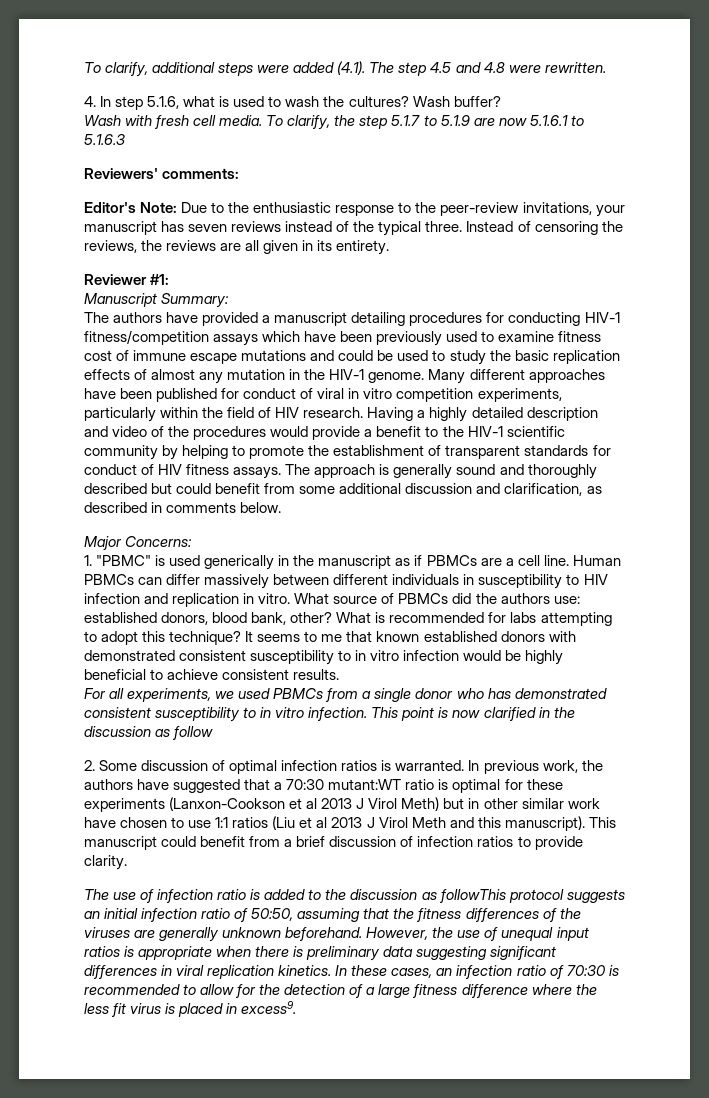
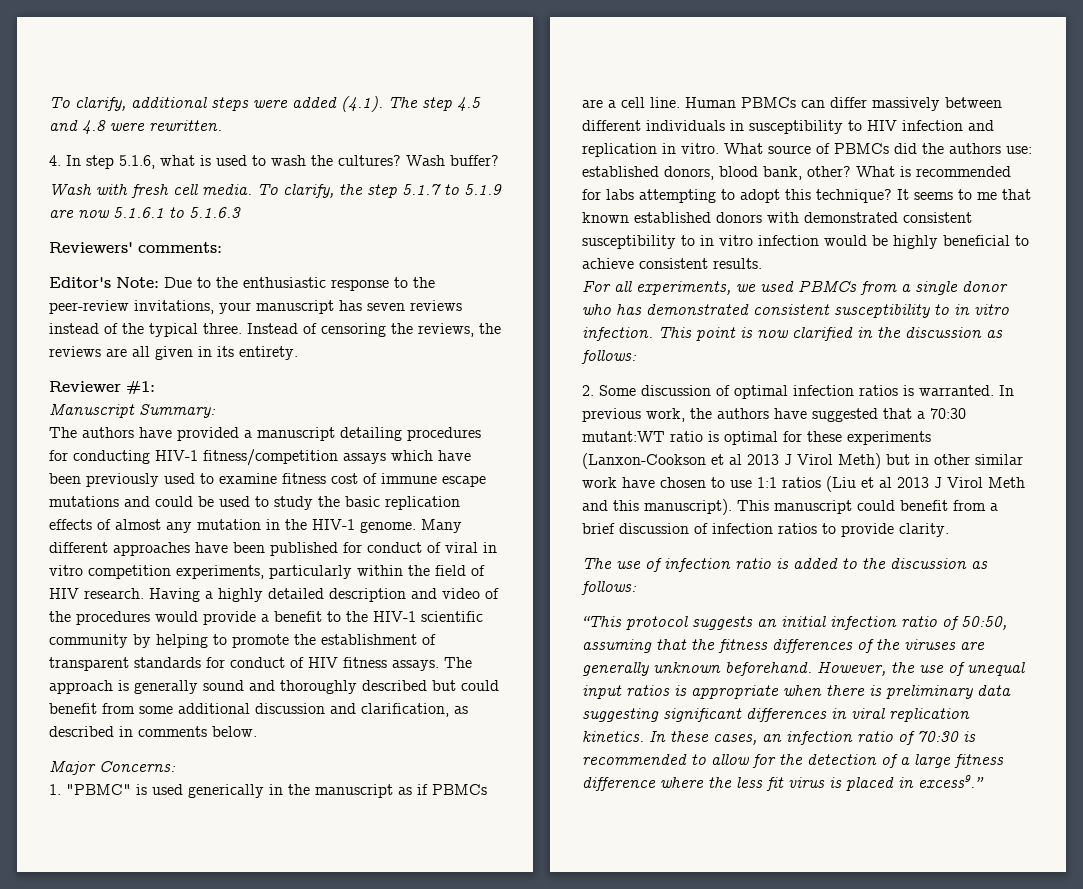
- This point is now clarified in the discussion as follow
+ This point is now clarified in the discussion as follows:
- The use of infection ratio is added to the discussion as followThis protocol suggests an initial infection ratio of 50:50, assuming that the fitness differences of the viruses are generally unknown beforehand.
+ The use of infection ratio is added to the discussion as follows:
+ “This protocol suggests an initial infection ratio of 50:50, assuming that the fitness differences of the viruses are generally unknown beforehand.
- In these cases, an infection ratio of 70:30 is recommended to allow for the detection of a large fitness difference where the less fit virus is placed in excess9.
+ In these cases, an infection ratio of 70:30 is recommended to allow for the detection of a large fitness difference where the less fit virus is placed in excess9.”

